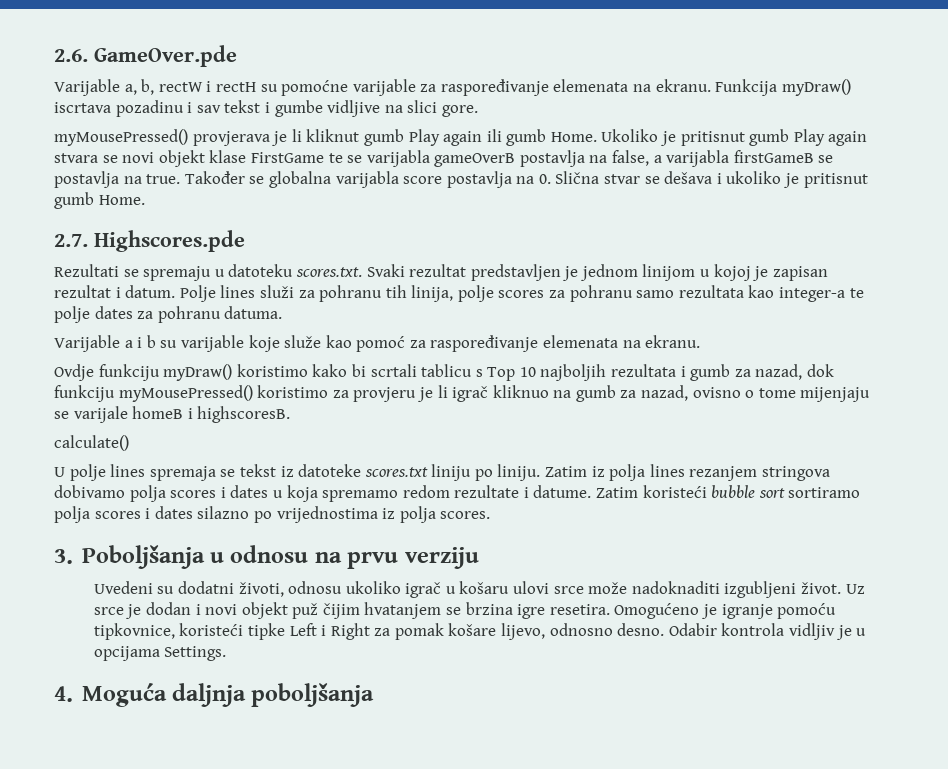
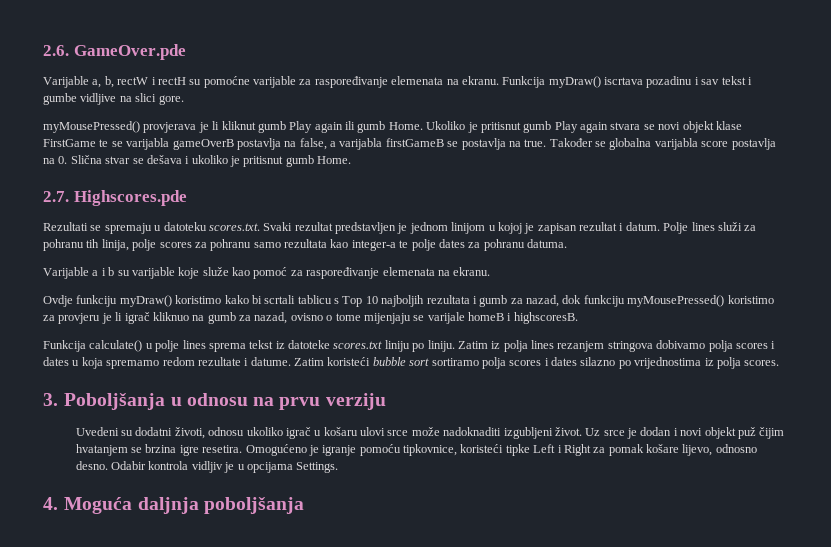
- calculate()
- U polje lines spremaja se tekst iz datoteke scores.txt liniju po liniju.
+ Funkcija calculate() u polje lines sprema tekst iz datoteke scores.txt liniju po liniju.

